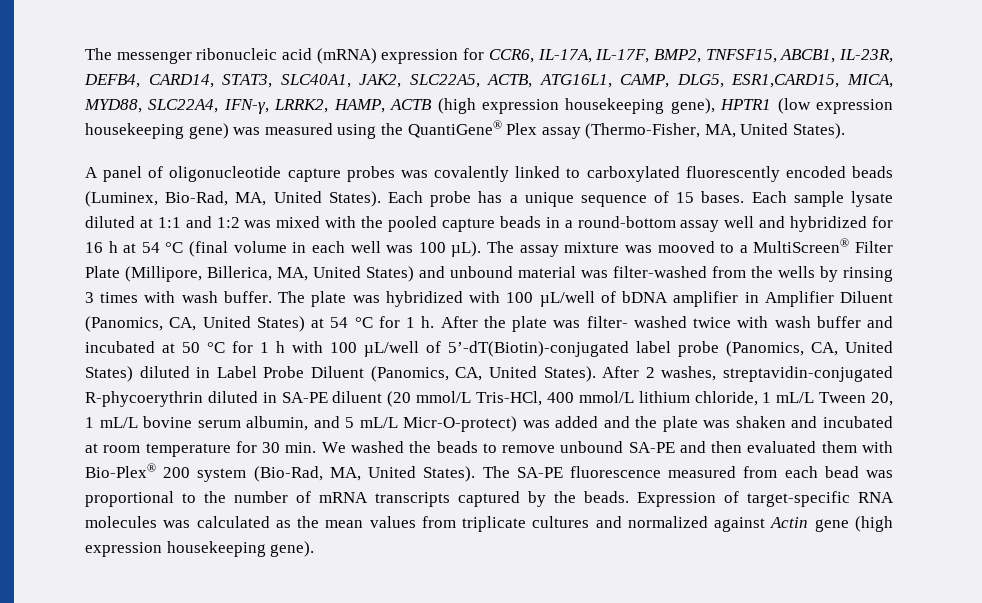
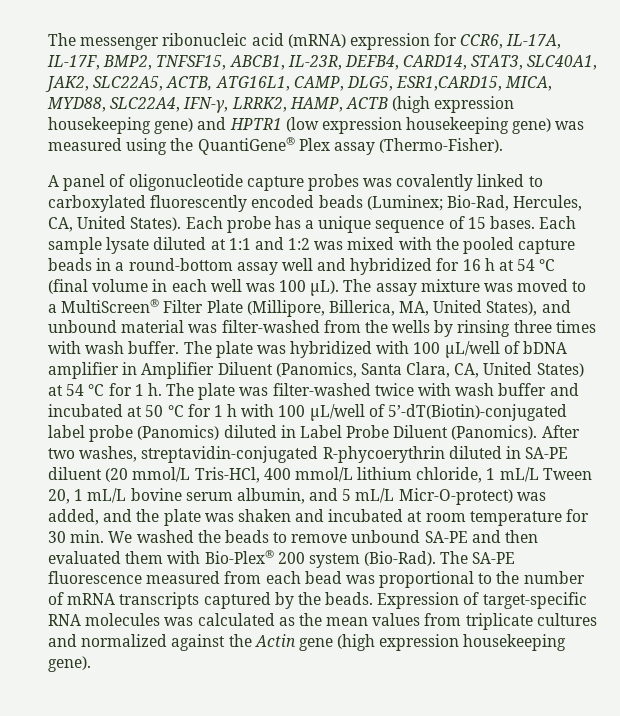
- The messenger ribonucleic acid (mRNA) expression for CCR6, IL-17A, IL-17F, BMP2, TNFSF15, ABCB1, IL-23R, DEFB4, CARD14, STAT3, SLC40A1, JAK2, SLC22A5, ACTB, ATG16L1, CAMP, DLG5, ESR1,CARD15, MICA, MYD88, SLC22A4, IFN-γ, LRRK2, HAMP, ACTB (high expression housekeeping gene), HPTR1 (low expression housekeeping gene) was measured using the QuantiGene® Plex assay (Thermo-Fisher, MA, United States).
+ The messenger ribonucleic acid (mRNA) expression for CCR6, IL-17A, IL-17F, BMP2, TNFSF15, ABCB1, IL-23R, DEFB4, CARD14, STAT3, SLC40A1, JAK2, SLC22A5, ACTB, ATG16L1, CAMP, DLG5, ESR1,CARD15, MICA, MYD88, SLC22A4, IFN-γ, LRRK2, HAMP, ACTB (high expression housekeeping gene) and HPTR1 (low expression housekeeping gene) was measured using the QuantiGene® Plex assay (Thermo-Fisher).
- A panel of oligonucleotide capture probes was covalently linked to carboxylated fluorescently encoded beads (Luminex, Bio-Rad, MA, United States).
+ A panel of oligonucleotide capture probes was covalently linked to carboxylated fluorescently encoded beads (Luminex; Bio-Rad, Hercules, CA, United States).
- The assay mixture was mooved to a MultiScreen® Filter Plate (Millipore, Billerica, MA, United States) and unbound material was filter-washed from the wells by rinsing 3 times with wash buffer.
+ The assay mixture was moved to a MultiScreen® Filter Plate (Millipore, Billerica, MA, United States), and unbound material was filter-washed from the wells by rinsing three times with wash buffer.
- The plate was hybridized with 100 µL/well of bDNA amplifier in Amplifier Diluent (Panomics, CA, United States) at 54 °C for 1 h.
+ The plate was hybridized with 100 µL/well of bDNA amplifier in Amplifier Diluent (Panomics, Santa Clara, CA, United States) at 54 °C for 1 h.
- After the plate was filter- washed twice with wash buffer and incubated at 50 °C for 1 h with 100 µL/well of 5’-dT(Biotin)-conjugated label probe (Panomics, CA, United States) diluted in Label Probe Diluent (Panomics, CA, United States). After 2 washes, streptavidin-conjugated R-phycoerythrin diluted in SA-PE diluent (20 mmol/L Tris-HCl, 400 mmol/L lithium chloride, 1 mL/L Tween 20, 1 mL/L bovine serum albumin, and 5 mL/L Micr-O-protect) was added and the plate was shaken and incubated at room temperature for 30 min. We washed the beads to remove unbound SA-PE and then evaluated them with Bio-Plex® 200 system (Bio-Rad, MA, United States).
+ The plate was filter-washed twice with wash buffer and incubated at 50 °C for 1 h with 100 µL/well of 5’-dT(Biotin)-conjugated label probe (Panomics) diluted in Label Probe Diluent (Panomics). After two washes, streptavidin-conjugated R-phycoerythrin diluted in SA-PE diluent (20 mmol/L Tris-HCl, 400 mmol/L lithium chloride, 1 mL/L Tween 20, 1 mL/L bovine serum albumin, and 5 mL/L Micr-O-protect) was added, and the plate was shaken and incubated at room temperature for 30 min. We washed the beads to remove unbound SA-PE and then evaluated them with Bio-Plex® 200 system (Bio-Rad).
- Expression of target-specific RNA molecules was calculated as the mean values from triplicate cultures and normalized against Actin gene (high expression housekeeping gene).
+ Expression of target-specific RNA molecules was calculated as the mean values from triplicate cultures and normalized against the Actin gene (high expression housekeeping gene).

